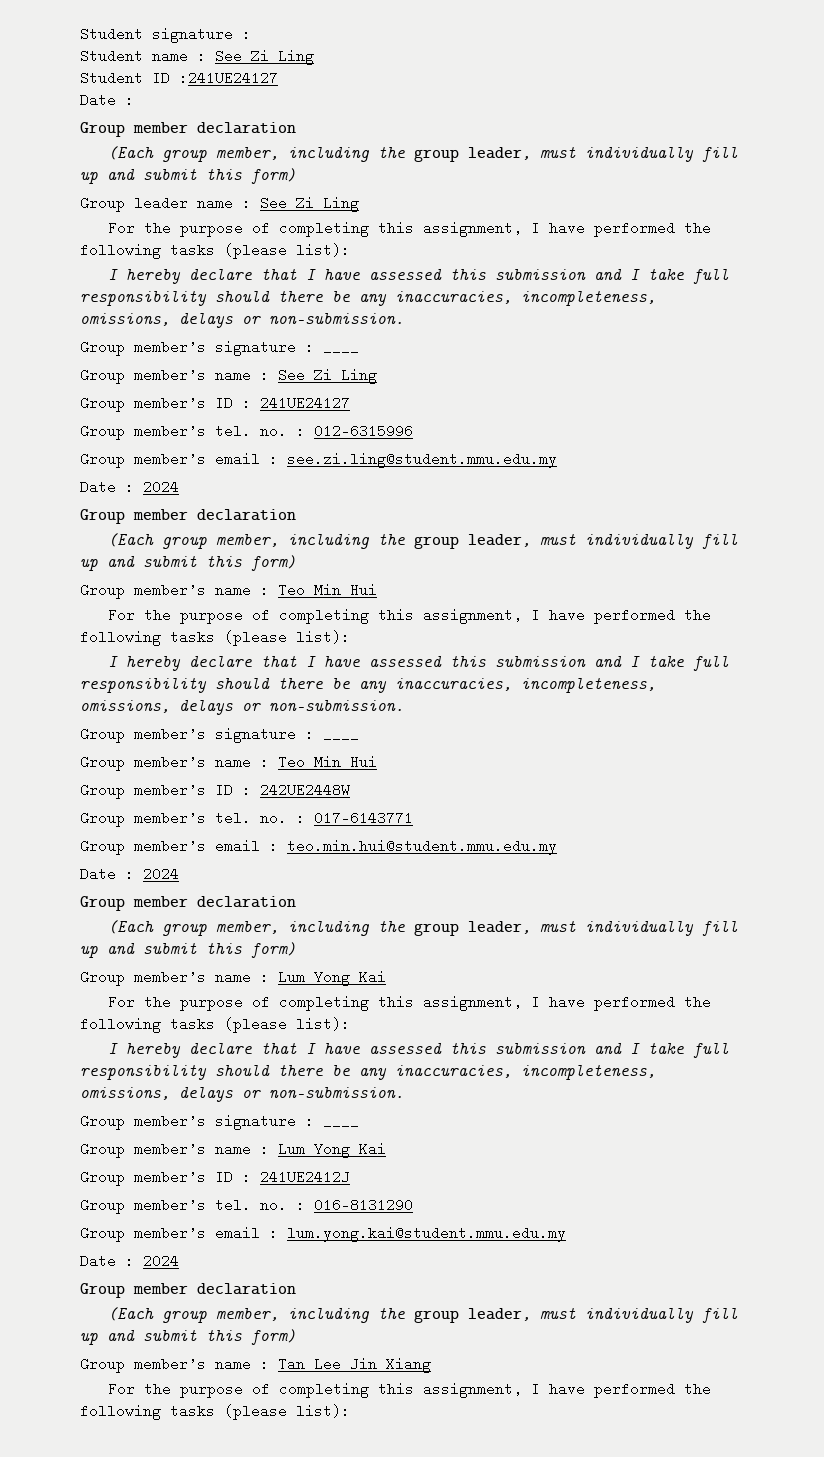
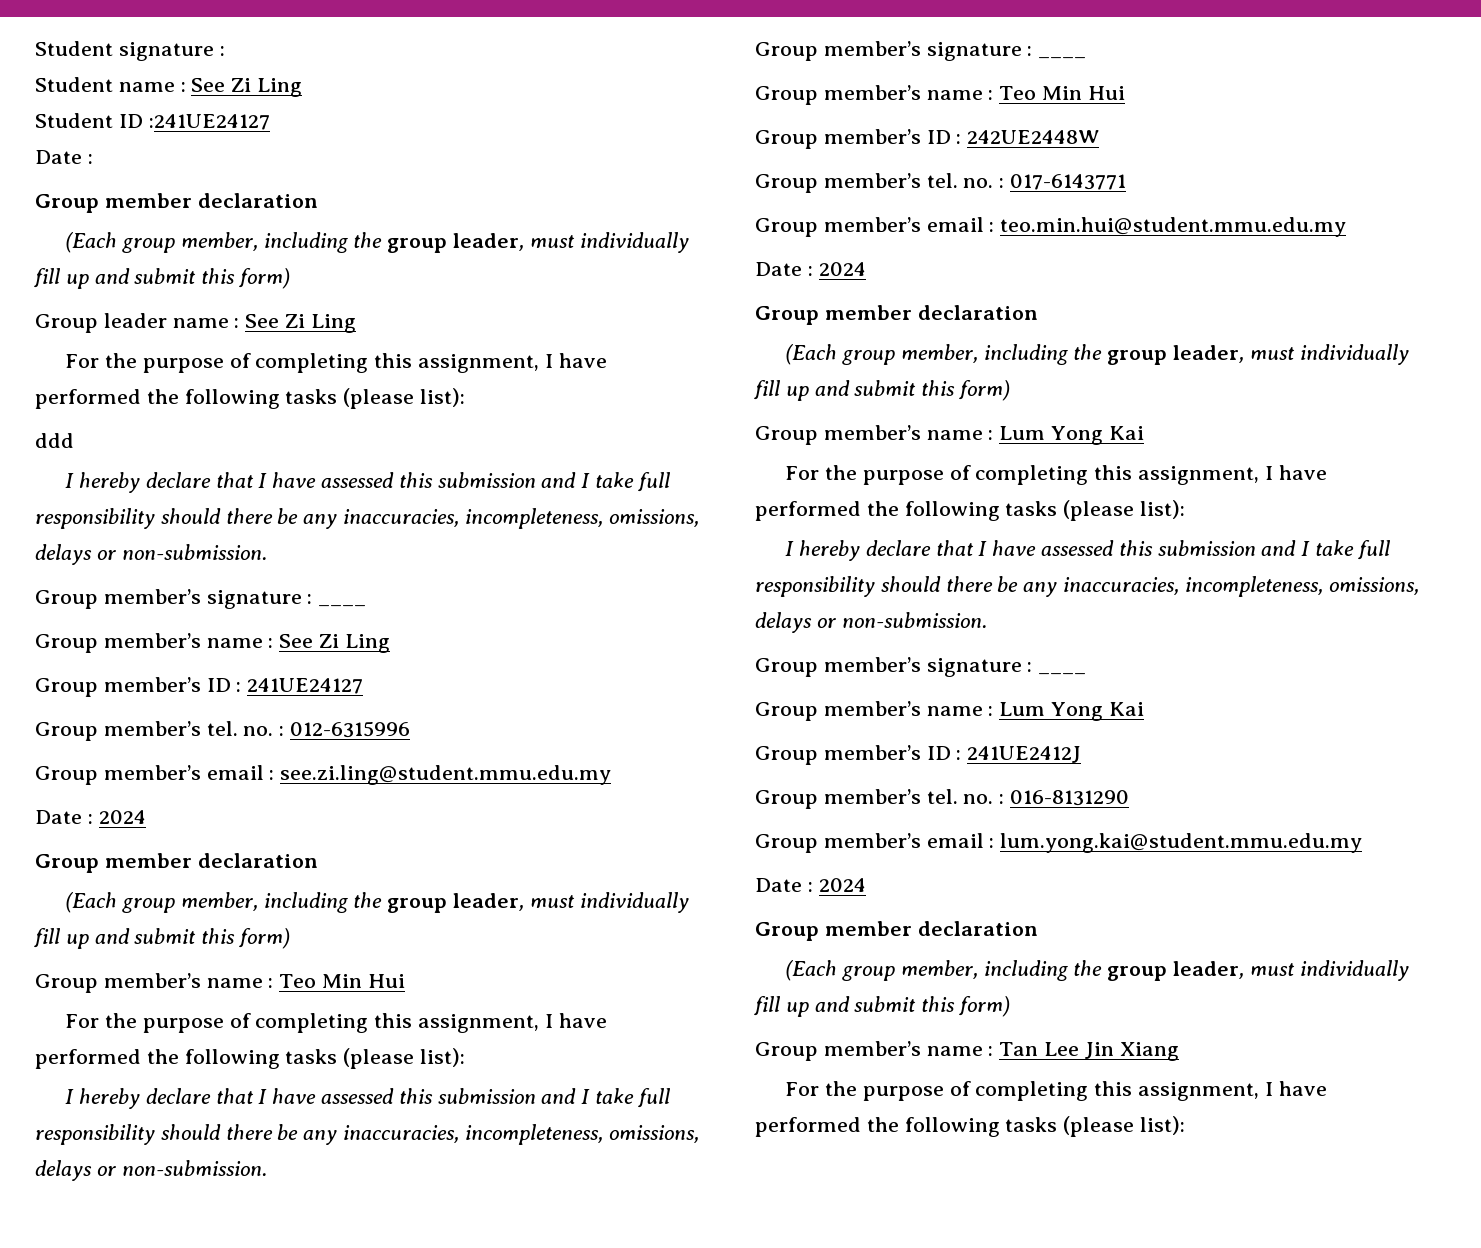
+ ddd

